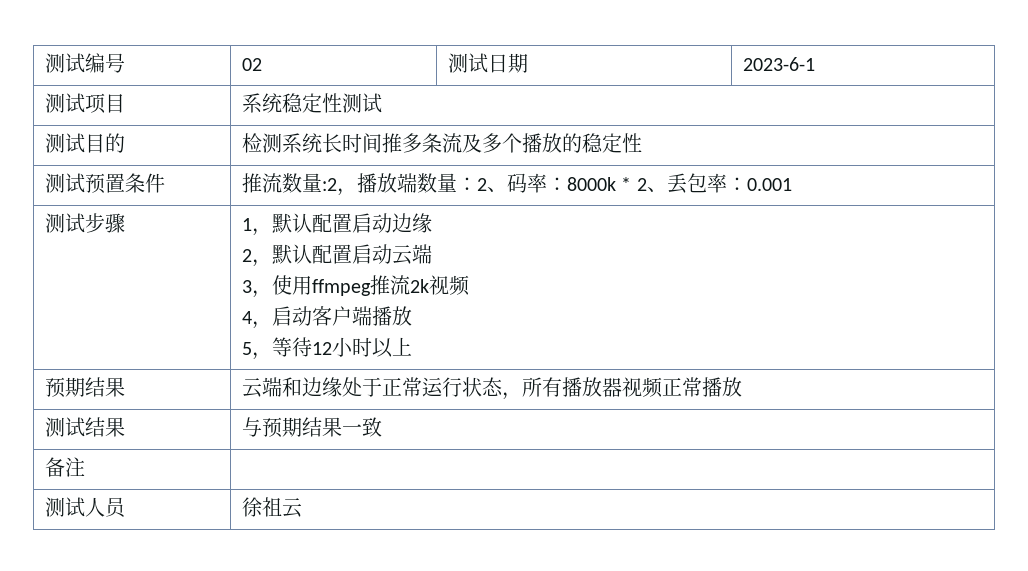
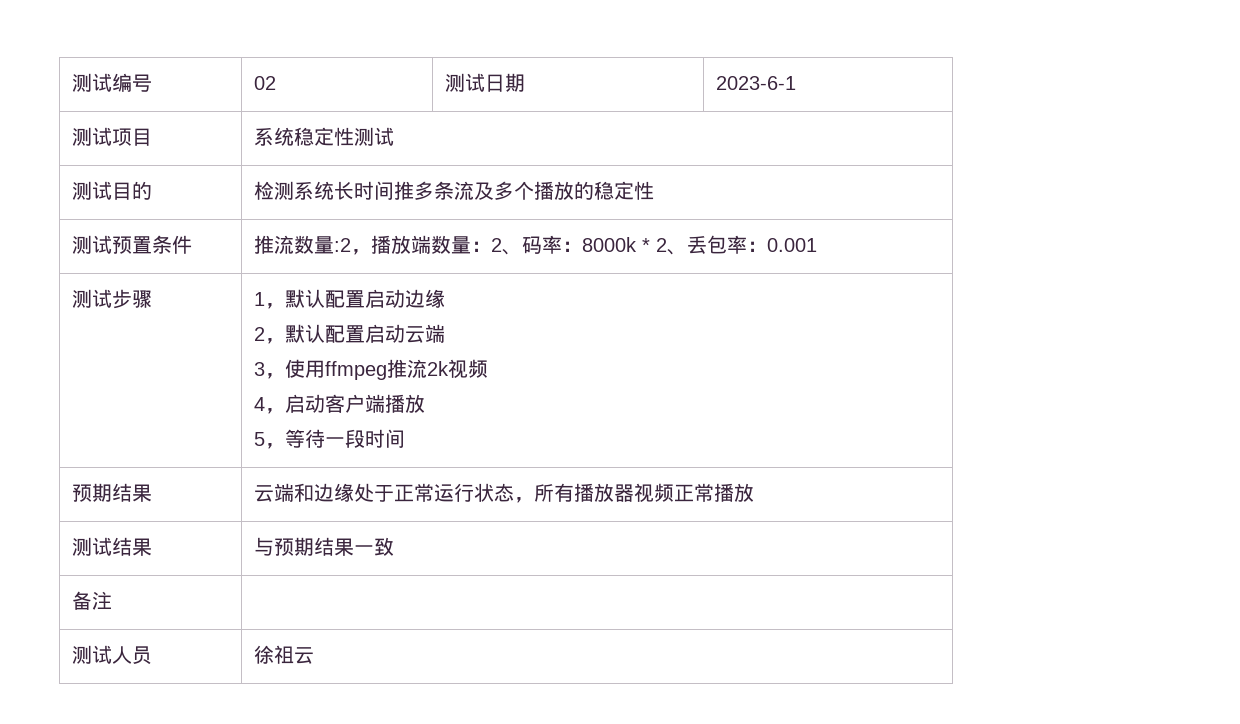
  测试步骤 | 1，默认配置启动边缘
  2，默认配置启动云端
  3，使用ffmpeg推流2k视频
  4，启动客户端播放
- 5，等待12小时以上
+ 5，等待一段时间

